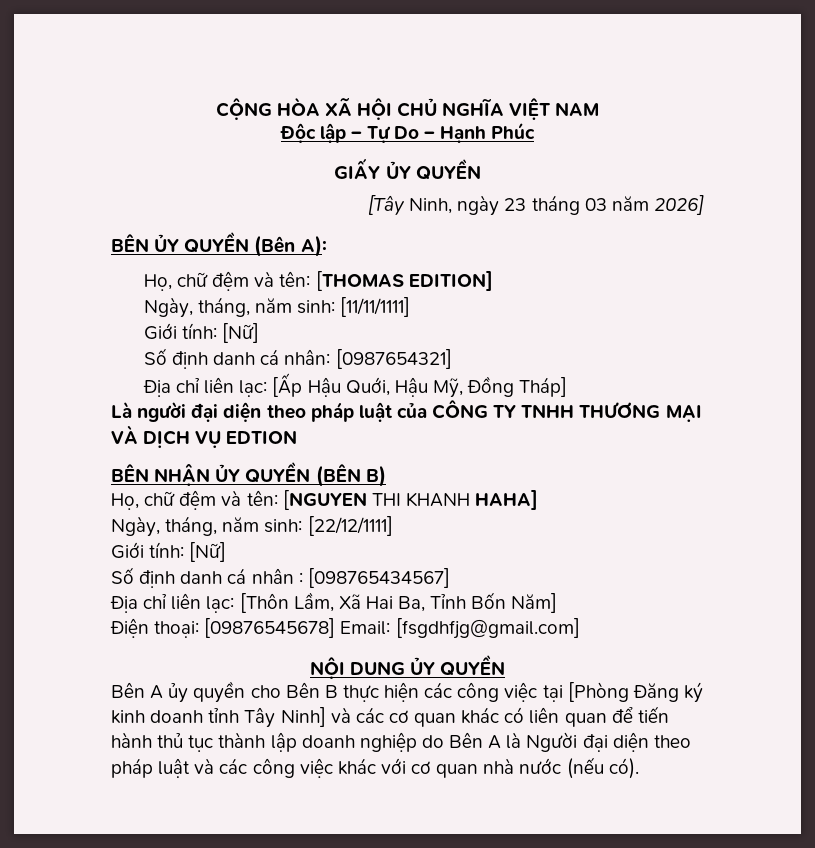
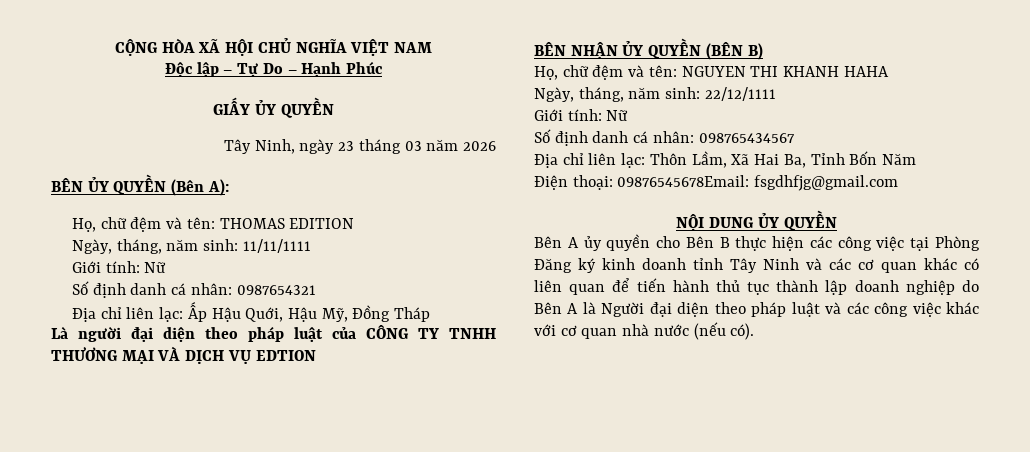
- [Tây Ninh, ngày 23 tháng 03 năm 2026]
+ Tây Ninh, ngày 23 tháng 03 năm 2026
- Họ, chữ đệm và tên: [THOMAS EDITION]
- Ngày, tháng, năm sinh: [11/11/1111]
- Giới tính: [Nữ]
- Số định danh cá nhân: [0987654321]
- Địa chỉ liên lạc: [Ấp Hậu Quới, Hậu Mỹ, Đồng Tháp]
+ Họ, chữ đệm và tên: THOMAS EDITION
+ Ngày, tháng, năm sinh: 11/11/1111
+ Giới tính: Nữ
+ Số định danh cá nhân: 0987654321
+ Địa chỉ liên lạc: Ấp Hậu Quới, Hậu Mỹ, Đồng Tháp
- Họ, chữ đệm và tên: [NGUYEN THI KHANH HAHA]
- Ngày, tháng, năm sinh: [22/12/1111]
- Giới tính: [Nữ]
- Số định danh cá nhân : [098765434567]
- Địa chỉ liên lạc: [Thôn Lầm, Xã Hai Ba, Tỉnh Bốn Năm]
+ Họ, chữ đệm và tên: NGUYEN THI KHANH HAHA
+ Ngày, tháng, năm sinh: 22/12/1111
+ Giới tính: Nữ
+ Số định danh cá nhân: 098765434567
+ Địa chỉ liên lạc: Thôn Lầm, Xã Hai Ba, Tỉnh Bốn Năm
- Điện thoại: [09876545678] Email: [fsgdhfjg@gmail.com]
+ Điện thoại: 09876545678Email: fsgdhfjg@gmail.com
- Bên A ủy quyền cho Bên B thực hiện các công việc tại [Phòng Đăng ký kinh doanh tỉnh Tây Ninh] và các cơ quan khác có liên quan để tiến hành thủ tục thành lập doanh nghiệp do Bên A là Người đại diện theo pháp luật và các công việc khác với cơ quan nhà nước (nếu có).
+ Bên A ủy quyền cho Bên B thực hiện các công việc tại Phòng Đăng ký kinh doanh tỉnh Tây Ninh và các cơ quan khác có liên quan để tiến hành thủ tục thành lập doanh nghiệp do Bên A là Người đại diện theo pháp luật và các công việc khác với cơ quan nhà nước (nếu có).

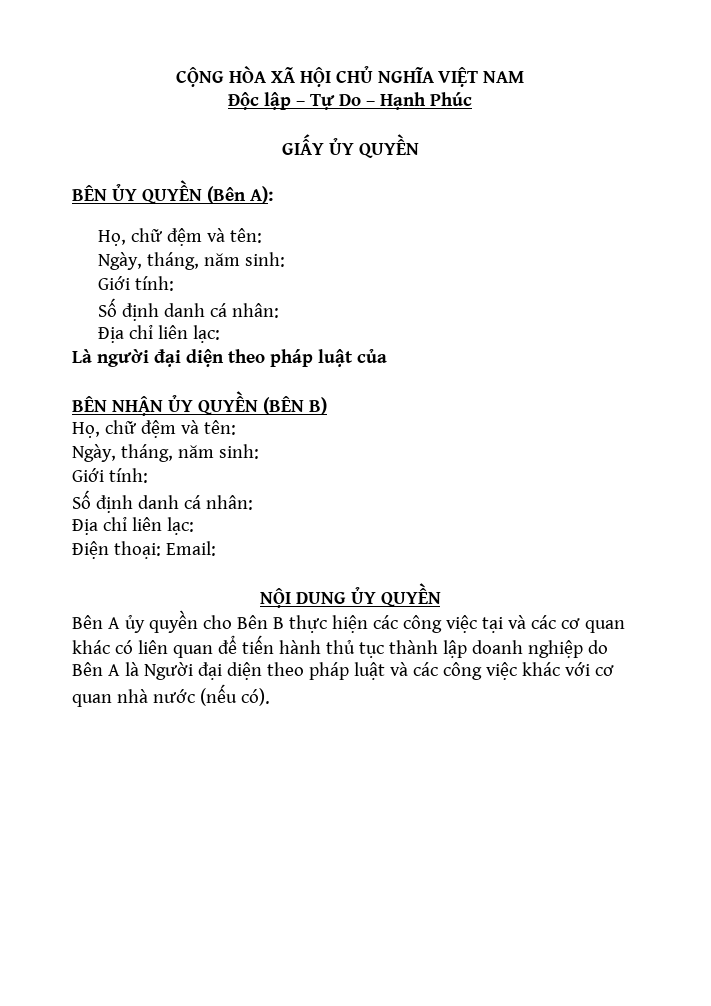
- Tây Ninh, ngày 23 tháng 03 năm 2026
  BÊN ỦY QUYỀN (Bên A):
- Họ, chữ đệm và tên: THOMAS EDITION
- Ngày, tháng, năm sinh: 11/11/1111
- Giới tính: Nữ
- Số định danh cá nhân: 0987654321
- Địa chỉ liên lạc: Ấp Hậu Quới, Hậu Mỹ, Đồng Tháp
+ Họ, chữ đệm và tên:
+ Ngày, tháng, năm sinh:
+ Giới tính:
+ Số định danh cá nhân:
+ Địa chỉ liên lạc:
- Là người đại diện theo pháp luật của CÔNG TY TNHH THƯƠNG MẠI VÀ DỊCH VỤ EDTION
+ Là người đại diện theo pháp luật của
  BÊN NHẬN ỦY QUYỀN (BÊN B)
- Họ, chữ đệm và tên: NGUYEN THI KHANH HAHA
- Ngày, tháng, năm sinh: 22/12/1111
- Giới tính: Nữ
- Số định danh cá nhân: 098765434567
- Địa chỉ liên lạc: Thôn Lầm, Xã Hai Ba, Tỉnh Bốn Năm
+ Họ, chữ đệm và tên:
+ Ngày, tháng, năm sinh:
+ Giới tính:
+ Số định danh cá nhân:
+ Địa chỉ liên lạc:
- Điện thoại: 09876545678Email: fsgdhfjg@gmail.com
+ Điện thoại: Email:
- Bên A ủy quyền cho Bên B thực hiện các công việc tại Phòng Đăng ký kinh doanh tỉnh Tây Ninh và các cơ quan khác có liên quan để tiến hành thủ tục thành lập doanh nghiệp do Bên A là Người đại diện theo pháp luật và các công việc khác với cơ quan nhà nước (nếu có).
+ Bên A ủy quyền cho Bên B thực hiện các công việc tại và các cơ quan khác có liên quan để tiến hành thủ tục thành lập doanh nghiệp do Bên A là Người đại diện theo pháp luật và các công việc khác với cơ quan nhà nước (nếu có).

